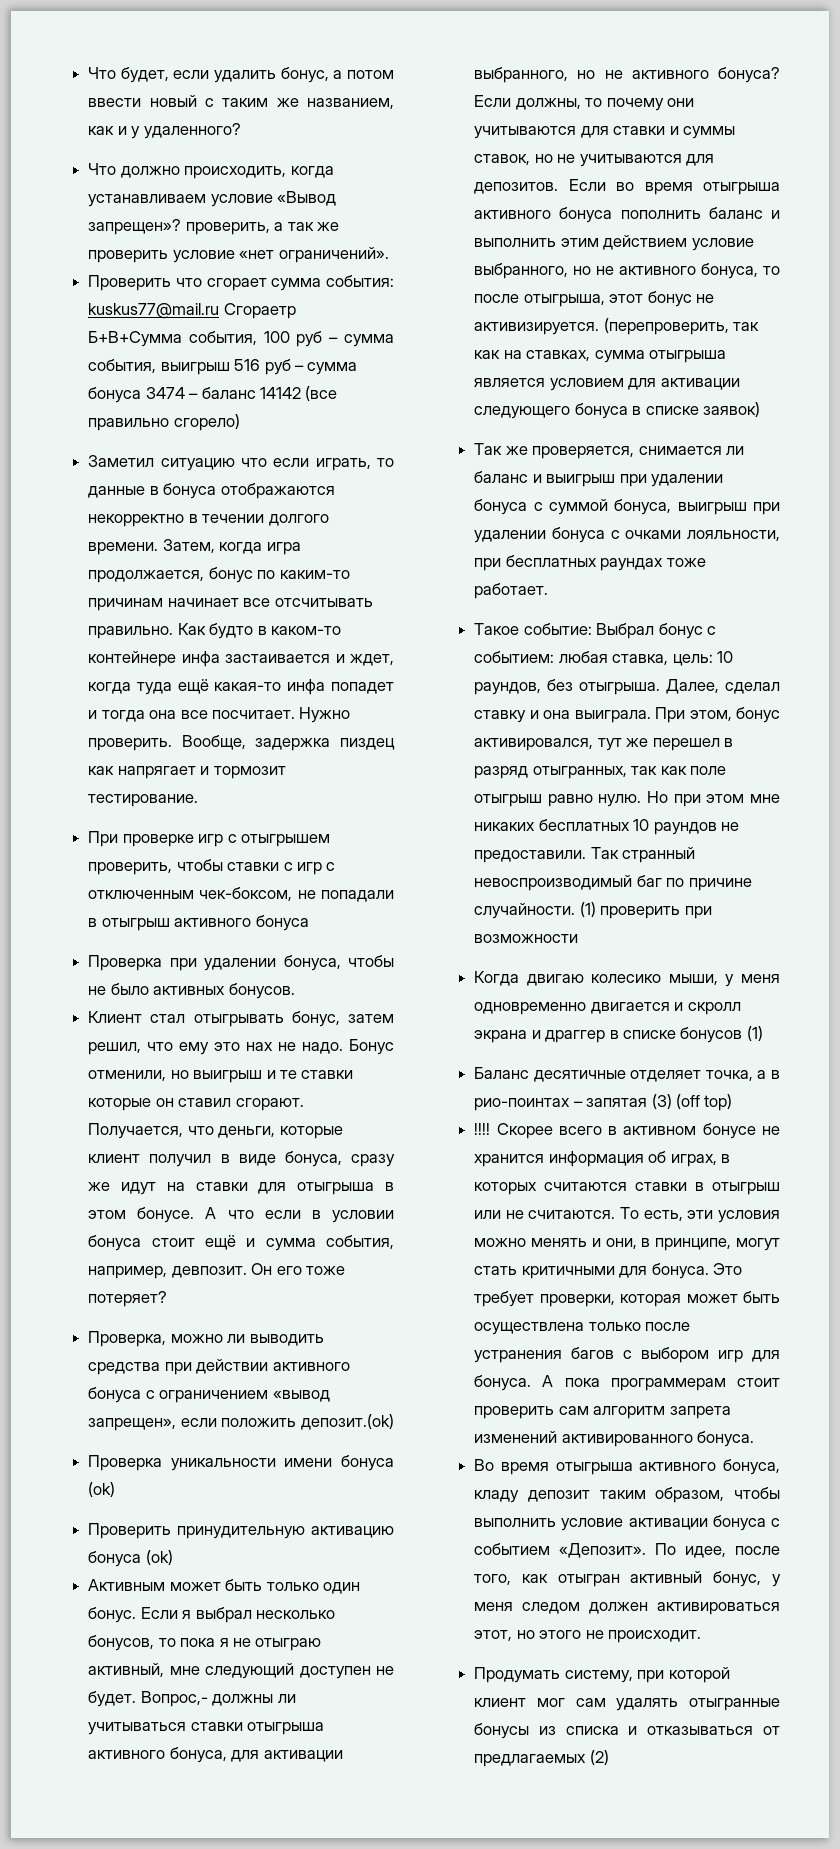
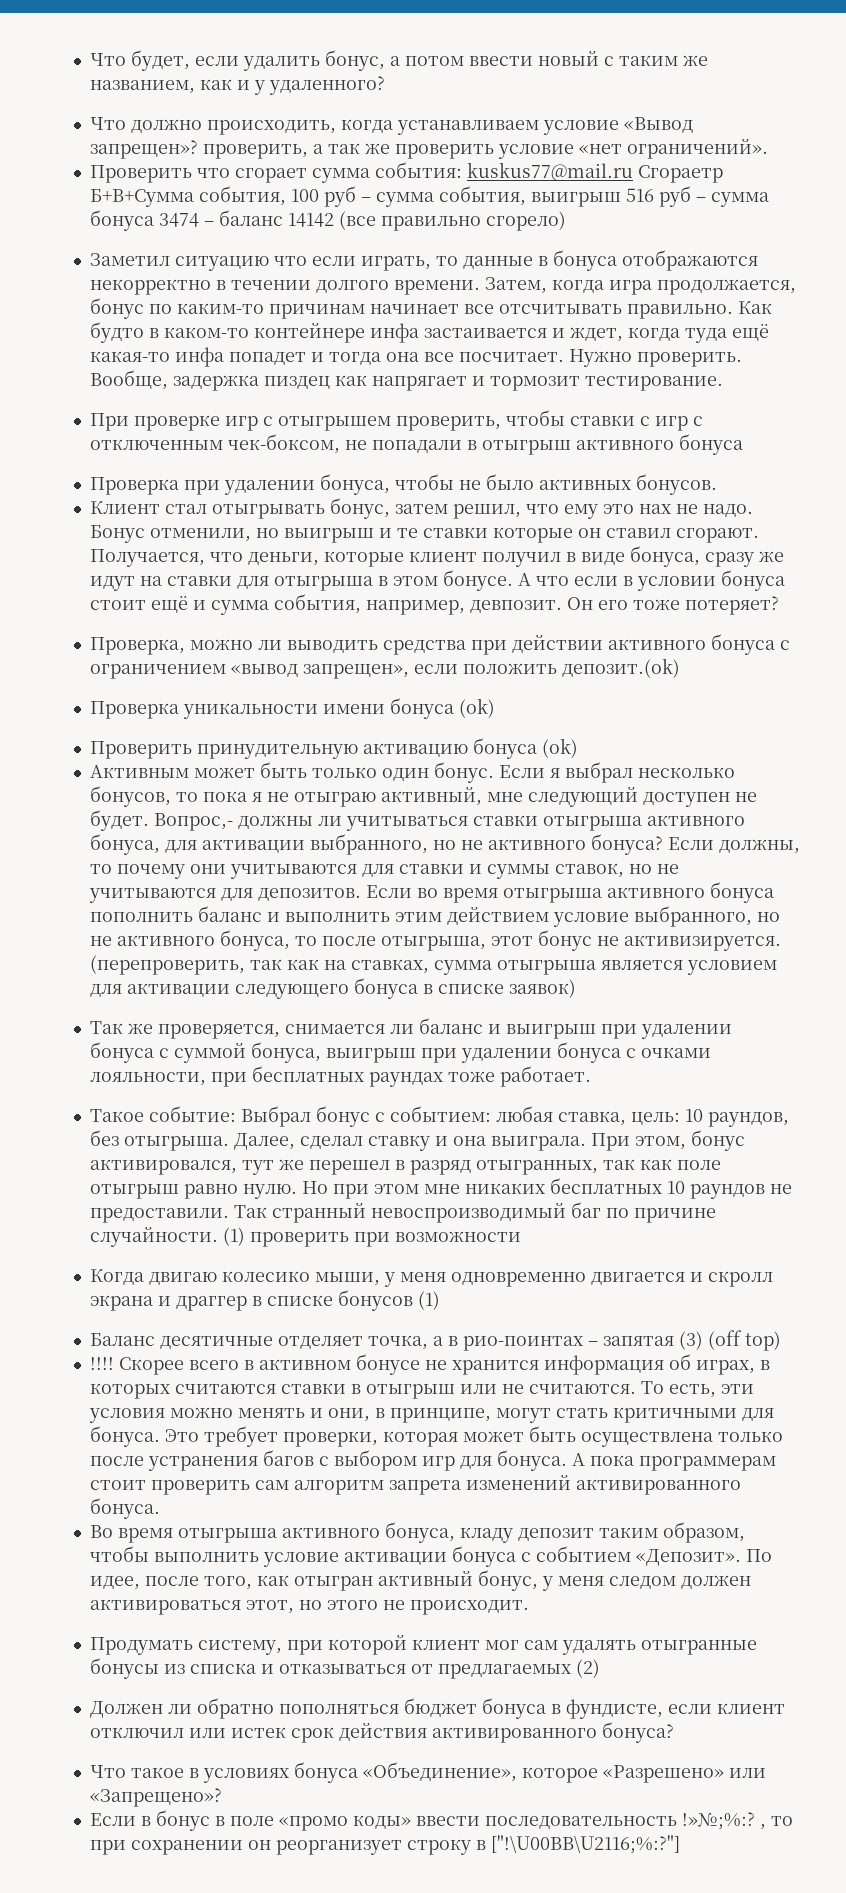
+ Должен ли обратно пополняться бюджет бонуса в фундисте, если клиент отключил или истек срок действия активированного бонуса?
+ Что такое в условиях бонуса «Объединение», которое «Разрешено» или «Запрещено»?
+ Если в бонус в поле «промо коды» ввести последовательность !»№;%:? , то при сохранении он реорганизует строку в ["!\U00BB\U2116;%:?"]

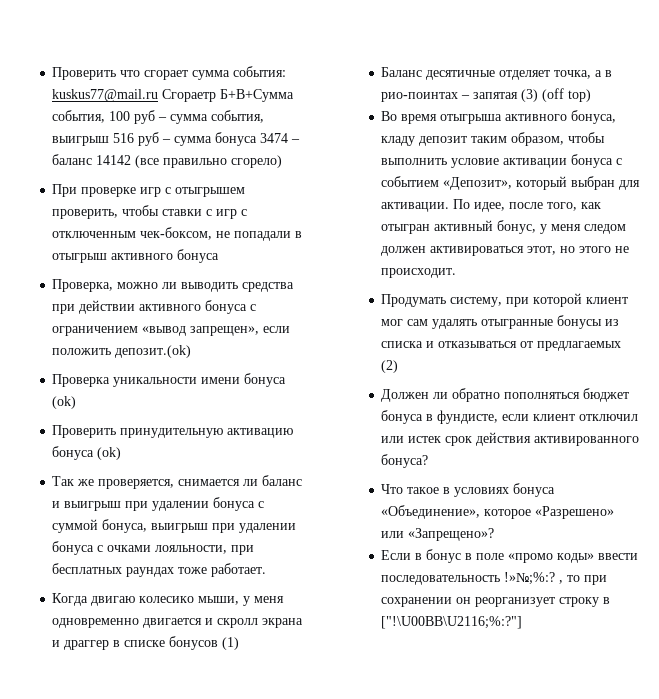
- Что будет, если удалить бонус, а потом ввести новый с таким же названием, как и у удаленного?
- Что должно происходить, когда устанавливаем условие «Вывод запрещен»? проверить, а так же проверить условие «нет ограничений».
- Заметил ситуацию что если играть, то данные в бонуса отображаются некорректно в течении долгого времени. Затем, когда игра продолжается, бонус по каким-то причинам начинает все отсчитывать правильно. Как будто в каком-то контейнере инфа застаивается и ждет, когда туда ещё какая-то инфа попадет и тогда она все посчитает. Нужно проверить. Вообще, задержка пиздец как напрягает и тормозит тестирование.
- Проверка при удалении бонуса, чтобы не было активных бонусов.
- Клиент стал отыгрывать бонус, затем решил, что ему это нах не надо. Бонус отменили, но выигрыш и те ставки которые он ставил сгорают. Получается, что деньги, которые клиент получил в виде бонуса, сразу же идут на ставки для отыгрыша в этом бонусе. А что если в условии бонуса стоит ещё и сумма события, например, девпозит. Он его тоже потеряет?
- Активным может быть только один бонус. Если я выбрал несколько бонусов, то пока я не отыграю активный, мне следующий доступен не будет. Вопрос,- должны ли учитываться ставки отыгрыша активного бонуса, для активации выбранного, но не активного бонуса? Если должны, то почему они учитываются для ставки и суммы ставок, но не учитываются для депозитов. Если во время отыгрыша активного бонуса пополнить баланс и выполнить этим действием условие выбранного, но не активного бонуса, то после отыгрыша, этот бонус не активизируется. (перепроверить, так как на ставках, сумма отыгрыша является условием для активации следующего бонуса в списке заявок)
- Такое событие: Выбрал бонус с событием: любая ставка, цель: 10 раундов, без отыгрыша. Далее, сделал ставку и она выиграла. При этом, бонус активировался, тут же перешел в разряд отыгранных, так как поле отыгрыш равно нулю. Но при этом мне никаких бесплатных 10 раундов не предоставили. Так странный невоспроизводимый баг по причине случайности. (1) проверить при возможности
- !!!! Скорее всего в активном бонусе не хранится информация об играх, в которых считаются ставки в отыгрыш или не считаются. То есть, эти условия можно менять и они, в принципе, могут стать критичными для бонуса. Это требует проверки, которая может быть осуществлена только после устранения багов с выбором игр для бонуса. А пока программерам стоит проверить сам алгоритм запрета изменений активированного бонуса.
- Во время отыгрыша активного бонуса, кладу депозит таким образом, чтобы выполнить условие активации бонуса с событием «Депозит».
+ Во время отыгрыша активного бонуса, кладу депозит таким образом, чтобы выполнить условие активации бонуса с событием «Депозит», который выбран для активации.

